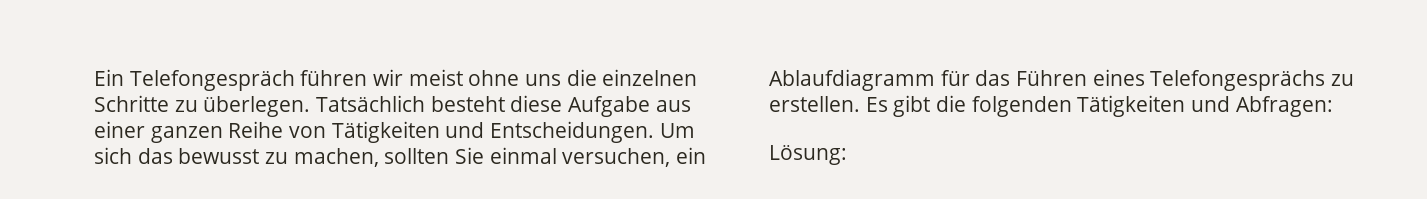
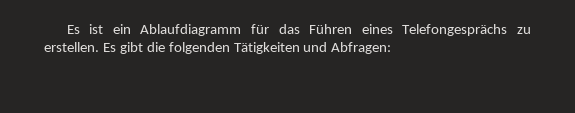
- Ein Telefongespräch führen wir meist ohne uns die einzelnen Schritte zu überlegen. Tatsächlich besteht diese Aufgabe aus einer ganzen Reihe von Tätigkeiten und Entscheidungen. Um sich das bewusst zu machen, sollten Sie einmal versuchen, ein Ablaufdiagramm für das Führen eines Telefongesprächs zu erstellen.
+ Es ist ein Ablaufdiagramm für das Führen eines Telefongesprächs zu erstellen.
- Lösung:

